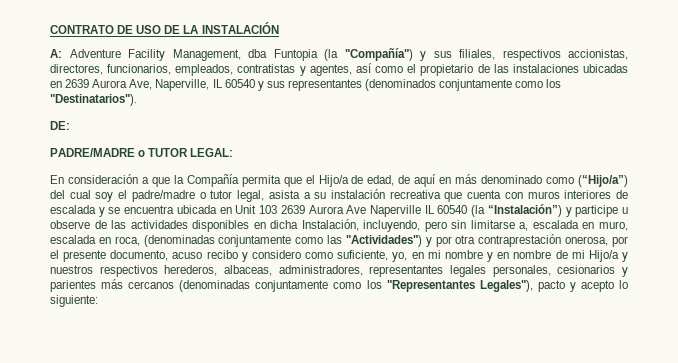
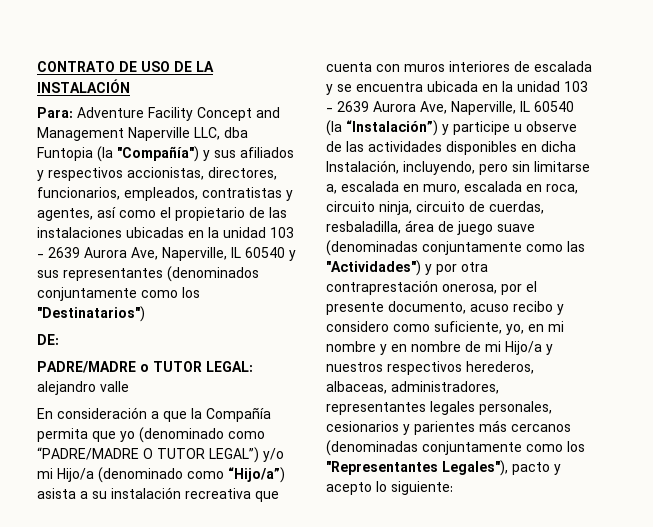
- A: Adventure Facility Management, dba Funtopia (la "Compañía") y sus filiales, respectivos accionistas, directores, funcionarios, empleados, contratistas y agentes, así como el propietario de las instalaciones ubicadas en 2639 Aurora Ave, Naperville, IL 60540 y sus representantes (denominados conjuntamente como los "Destinatarios").
+ Para: Adventure Facility Concept and Management Naperville LLC, dba Funtopia (la "Compañía") y sus afiliados y respectivos accionistas, directores, funcionarios, empleados, contratistas y agentes, así como el propietario de las instalaciones ubicadas en la unidad 103 - 2639 Aurora Ave, Naperville, IL 60540 y sus representantes (denominados conjuntamente como los "Destinatarios")
- PADRE/MADRE o TUTOR LEGAL:
+ PADRE/MADRE o TUTOR LEGAL: alejandro valle
- En consideración a que la Compañía permita que el Hijo/a de edad, de aquí en más denominado como (“Hijo/a”) del cual soy el padre/madre o tutor legal, asista a su instalación recreativa que cuenta con muros interiores de escalada y se encuentra ubicada en Unit 103 2639 Aurora Ave Naperville IL 60540 (la “Instalación”) y participe u observe de las actividades disponibles en dicha Instalación, incluyendo, pero sin limitarse a, escalada en muro, escalada en roca, (denominadas conjuntamente como las "Actividades") y por otra contraprestación onerosa, por el presente documento, acuso recibo y considero como suficiente, yo, en mi nombre y en nombre de mi Hijo/a y nuestros respectivos herederos, albaceas, administradores, representantes legales personales, cesionarios y parientes más cercanos (denominadas conjuntamente como los "Representantes Legales"), pacto y acepto lo siguiente:
+ En consideración a que la Compañía permita que yo (denominado como “PADRE/MADRE O TUTOR LEGAL”) y/o mi Hijo/a (denominado como “Hijo/a”) asista a su instalación recreativa que cuenta con muros interiores de escalada y se encuentra ubicada en la unidad 103 - 2639 Aurora Ave, Naperville, IL 60540 (la “Instalación”) y participe u observe de las actividades disponibles en dicha Instalación, incluyendo, pero sin limitarse a, escalada en muro, escalada en roca, circuito ninja, circuito de cuerdas, resbaladilla, área de juego suave (denominadas conjuntamente como las "Actividades") y por otra contraprestación onerosa, por el presente documento, acuso recibo y considero como suficiente, yo, en mi nombre y en nombre de mi Hijo/a y nuestros respectivos herederos, albaceas, administradores, representantes legales personales, cesionarios y parientes más cercanos (denominadas conjuntamente como los "Representantes Legales"), pacto y acepto lo siguiente:

